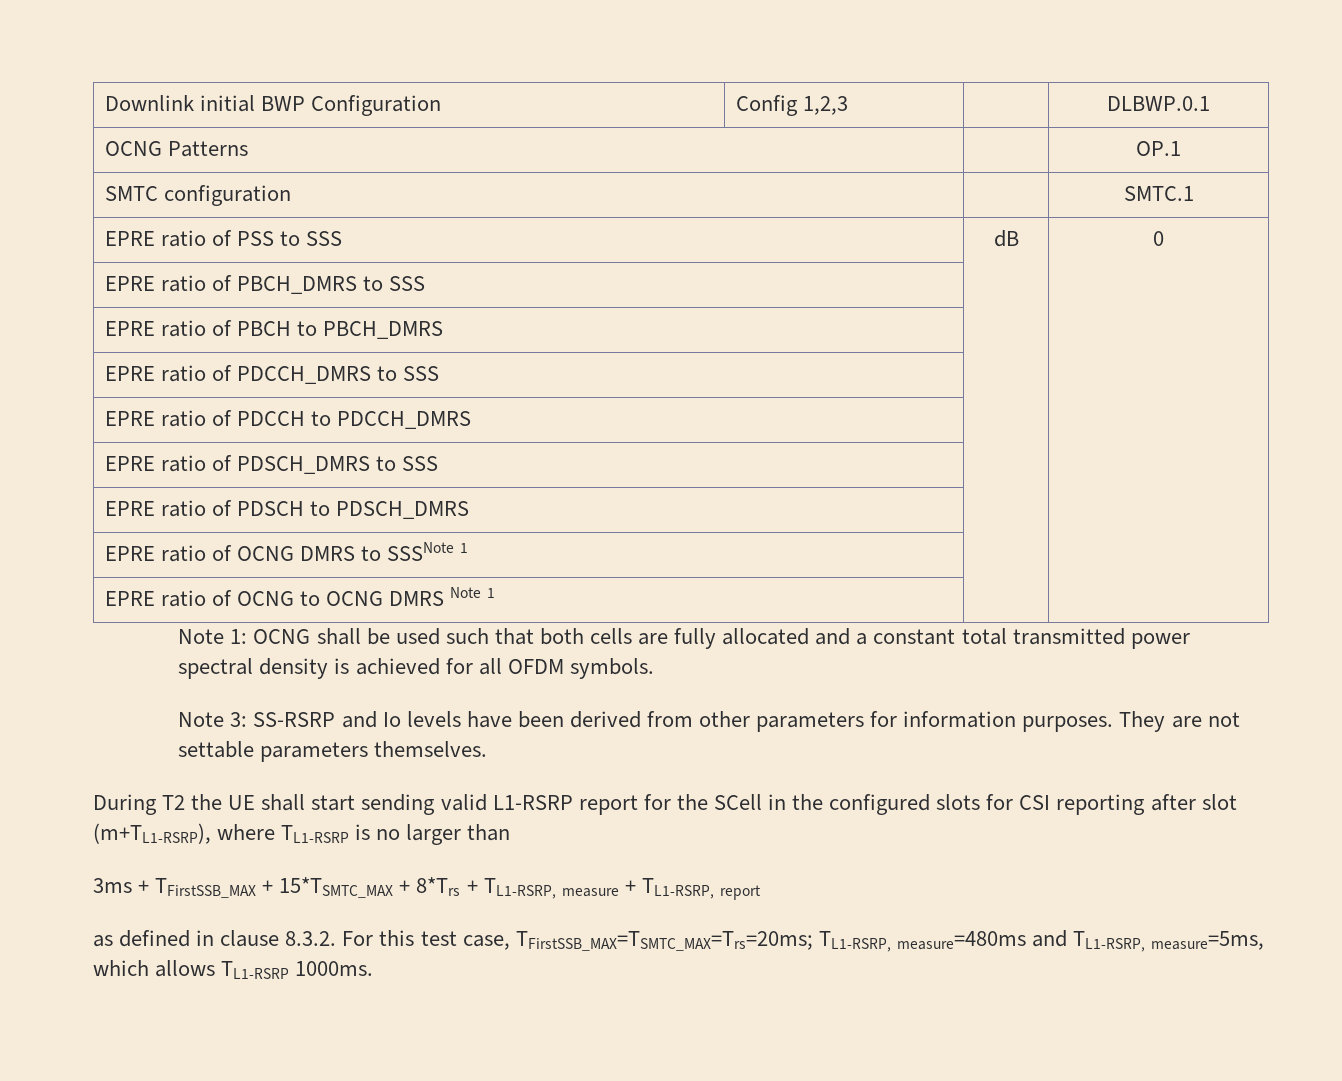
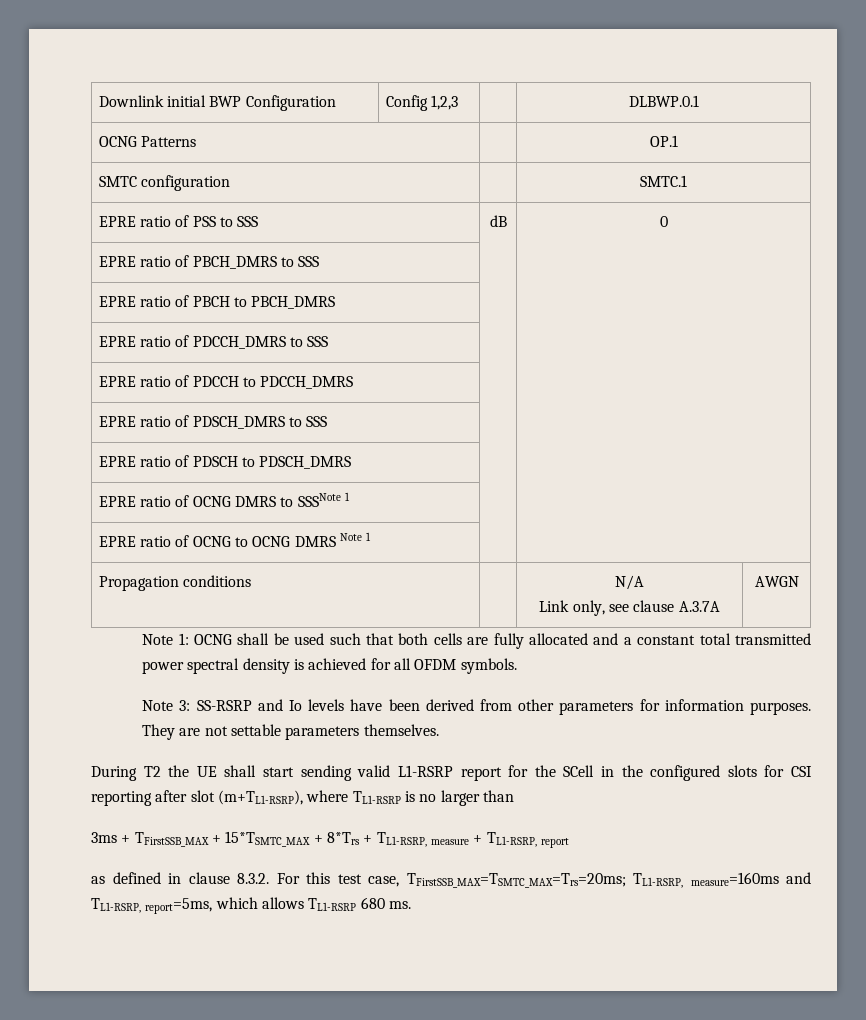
+ Propagation conditions | | N/A
+ Link only, see clause A.3.7A | AWGN
- as defined in clause 8.3.2. For this test case, TFirstSSB_MAX=TSMTC_MAX=Trs=20ms; TL1-RSRP, measure=480ms and TL1-RSRP, measure=5ms, which allows TL1-RSRP 1000ms.
+ as defined in clause 8.3.2. For this test case, TFirstSSB_MAX=TSMTC_MAX=Trs=20ms; TL1-RSRP, measure=160ms and TL1-RSRP, report=5ms, which allows TL1-RSRP 680 ms.

